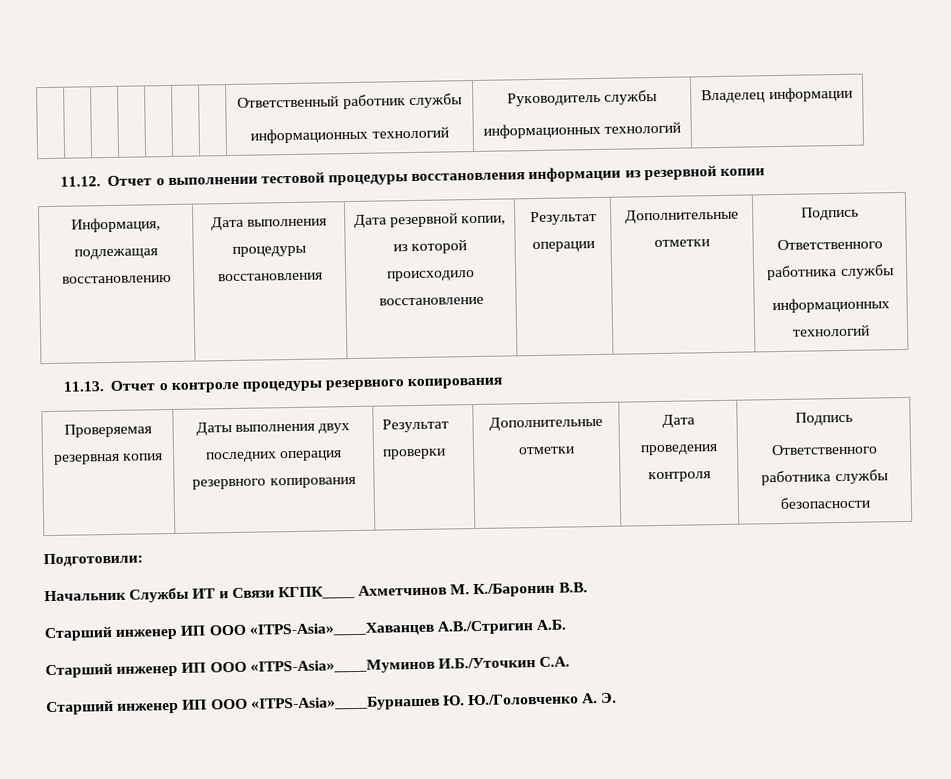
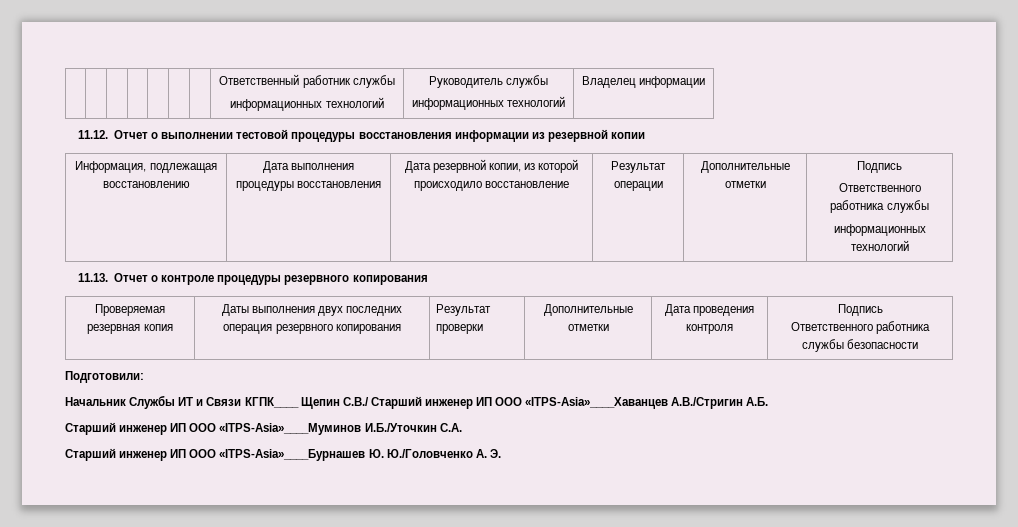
- Начальник Службы ИТ и Связи КГПК____ Ахметчинов М. К./Баронин В.В.
- Старший инженер ИП ООО «ITPS-Asia»____Хаванцев А.В./Стригин А.Б.
+ Начальник Службы ИТ и Связи КГПК____ Щепин С.В./ Старший инженер ИП ООО «ITPS-Asia»____Хаванцев А.В./Стригин А.Б.

